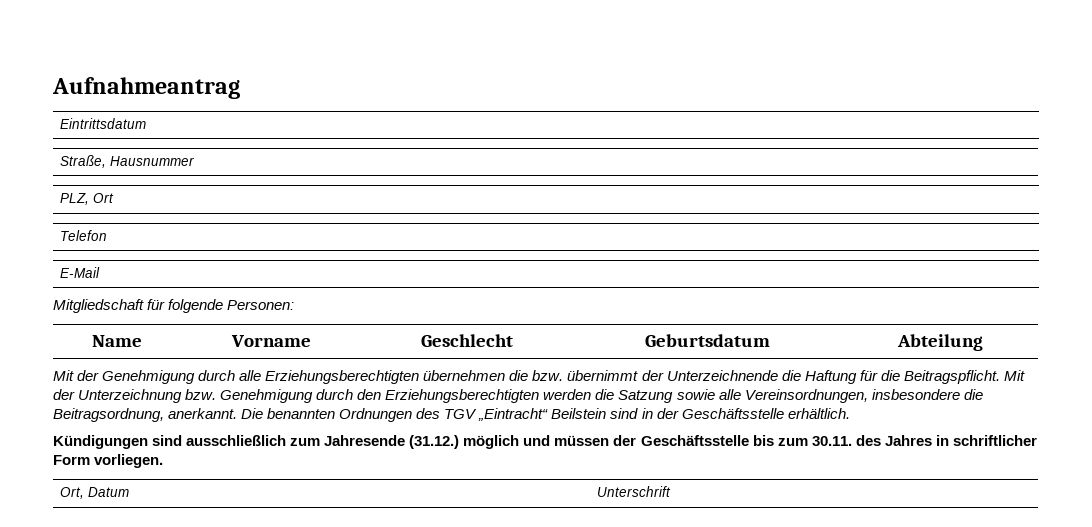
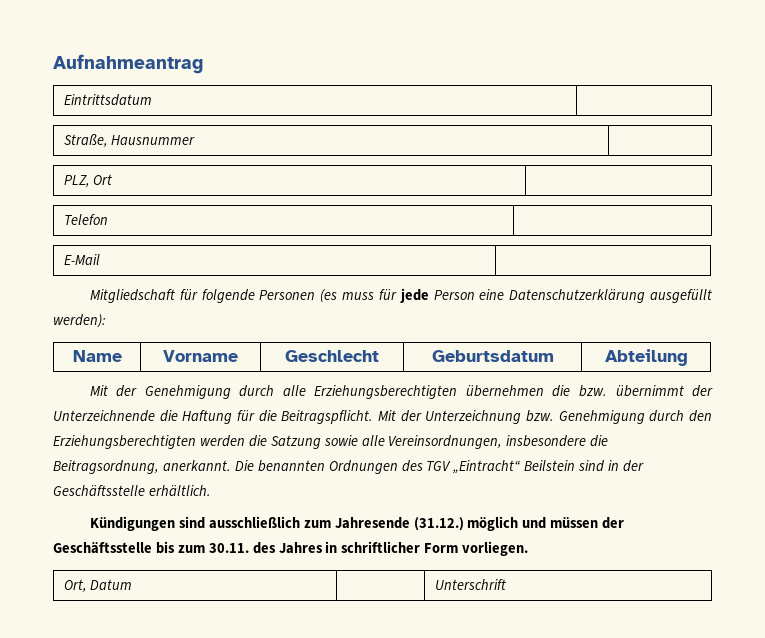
- Mitgliedschaft für folgende Personen:
+ Mitgliedschaft für folgende Personen (es muss für jede Person eine Datenschutzerklärung ausgefüllt werden):

